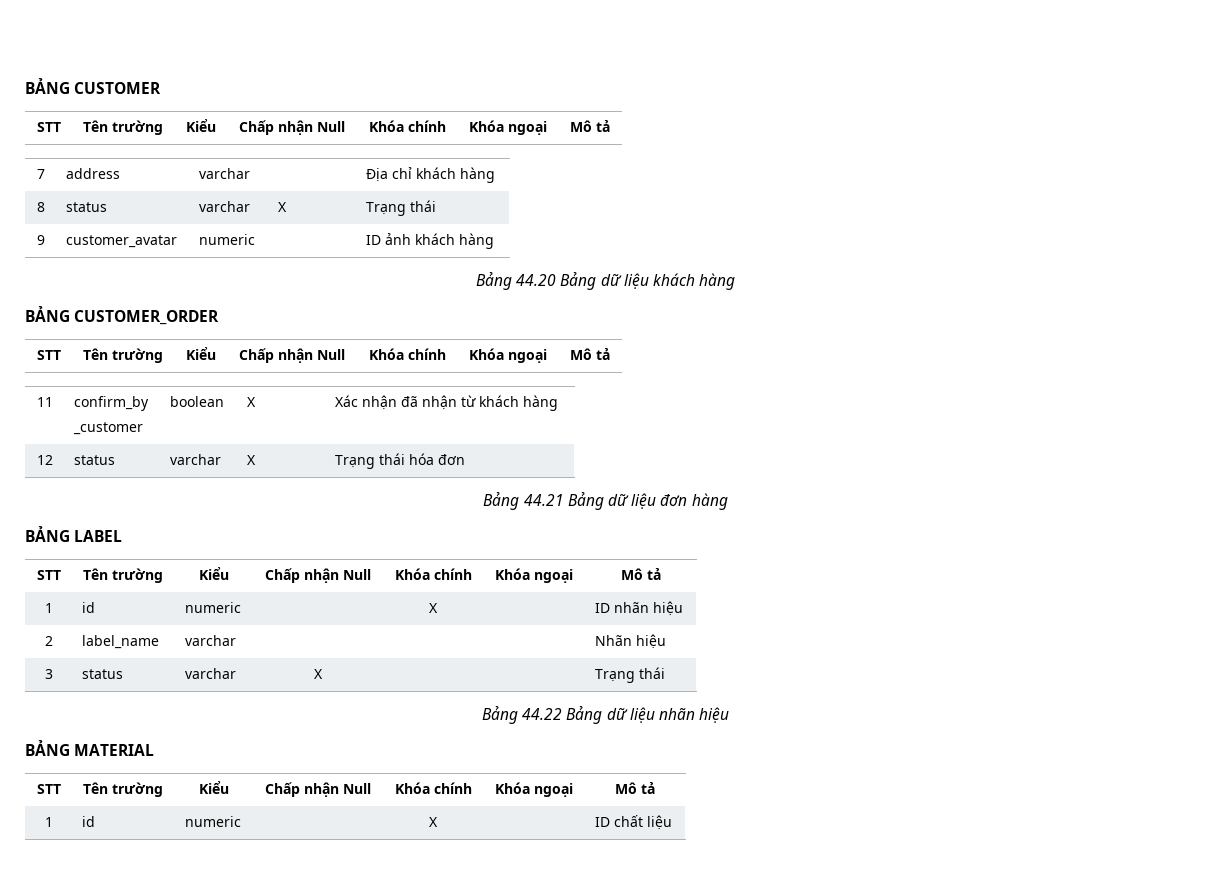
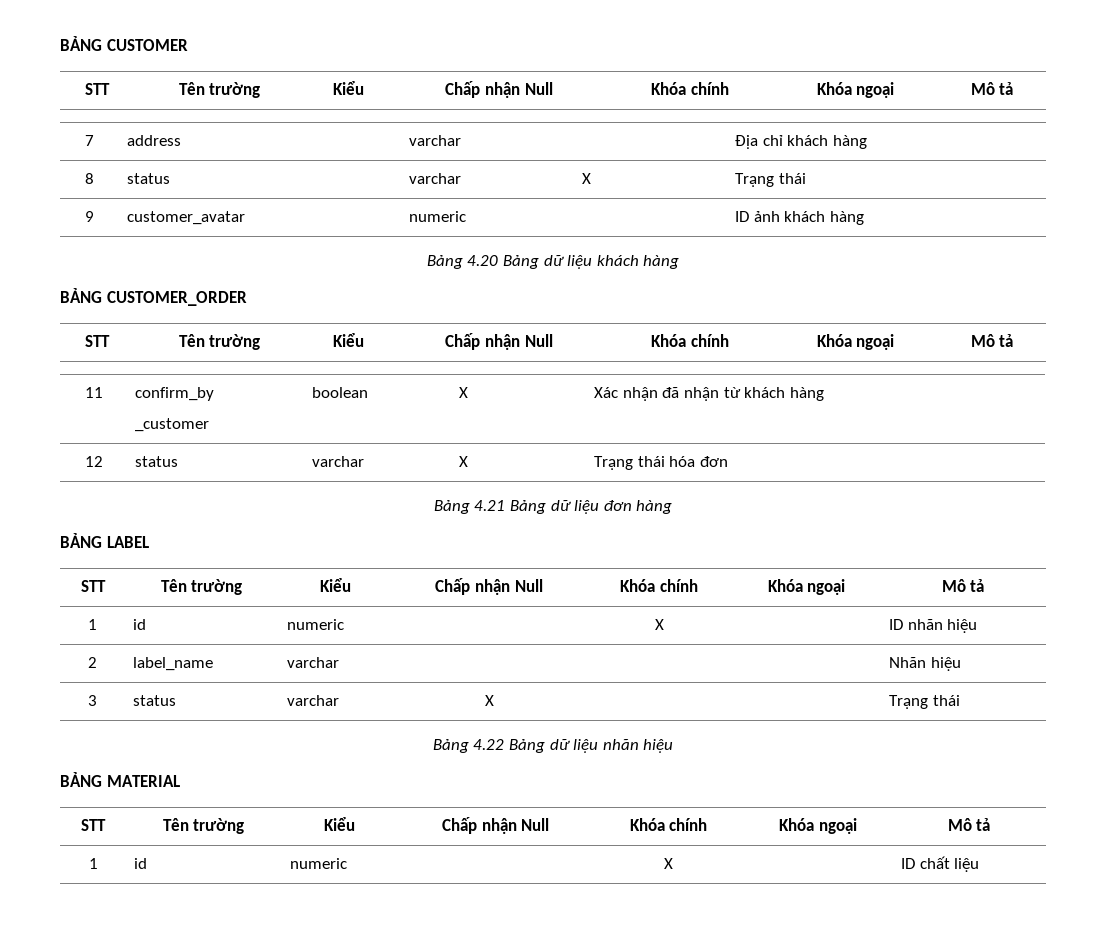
- Bảng 44.20 Bảng dữ liệu khách hàng
+ Bảng 4.20 Bảng dữ liệu khách hàng
- Bảng 44.21 Bảng dữ liệu đơn hàng
+ Bảng 4.21 Bảng dữ liệu đơn hàng
- Bảng 44.22 Bảng dữ liệu nhãn hiệu
+ Bảng 4.22 Bảng dữ liệu nhãn hiệu

